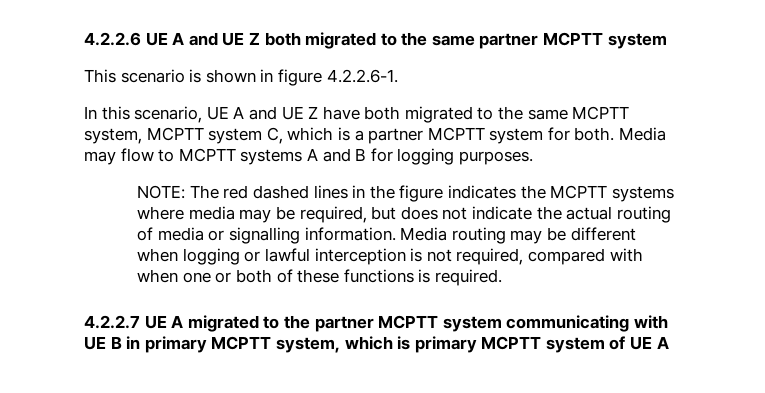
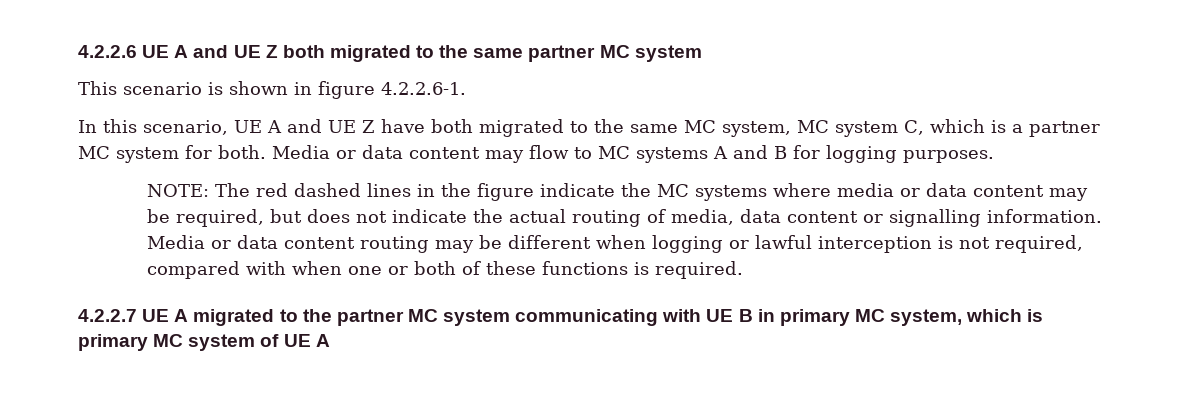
- 4.2.2.6 UE A and UE Z both migrated to the same partner MCPTT system
+ 4.2.2.6 UE A and UE Z both migrated to the same partner MC system
- In this scenario, UE A and UE Z have both migrated to the same MCPTT system, MCPTT system C, which is a partner MCPTT system for both.
+ In this scenario, UE A and UE Z have both migrated to the same MC system, MC system C, which is a partner MC system for both.
- Media may flow to MCPTT systems A and B for logging purposes.
+ Media or data content may flow to MC systems A and B for logging purposes.
- NOTE: The red dashed lines in the figure indicates the MCPTT systems where media may be required, but does not indicate the actual routing of media or signalling information.
+ NOTE: The red dashed lines in the figure indicate the MC systems where media or data content may be required, but does not indicate the actual routing of media, data content or signalling information.
- Media routing may be different when logging or lawful interception is not required, compared with when one or both of these functions is required.
+ Media or data content routing may be different when logging or lawful interception is not required, compared with when one or both of these functions is required.
- 4.2.2.7 UE A migrated to the partner MCPTT system communicating with UE B in primary MCPTT system, which is primary MCPTT system of UE A
+ 4.2.2.7 UE A migrated to the partner MC system communicating with UE B in primary MC system, which is primary MC system of UE A

